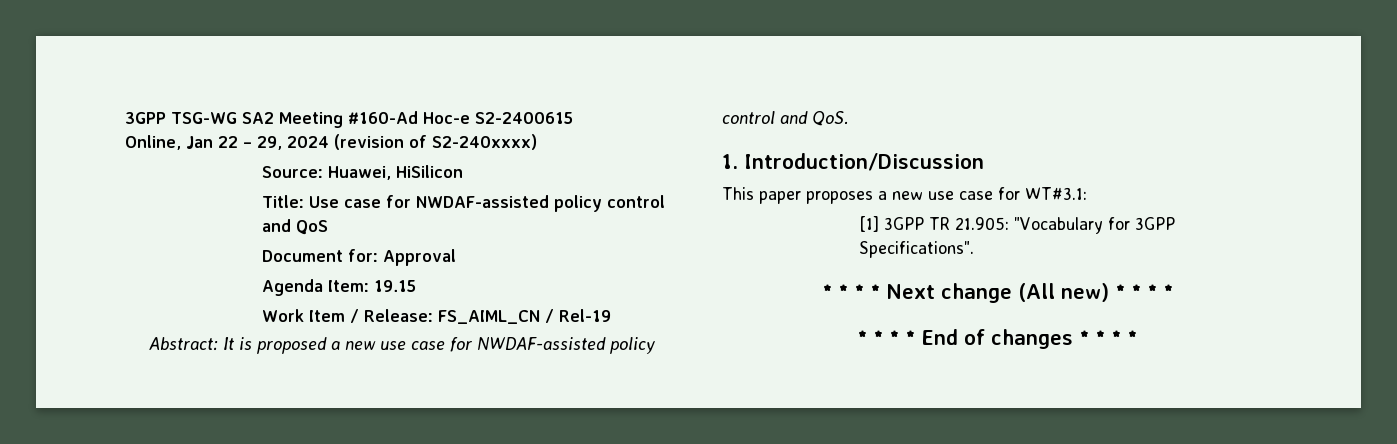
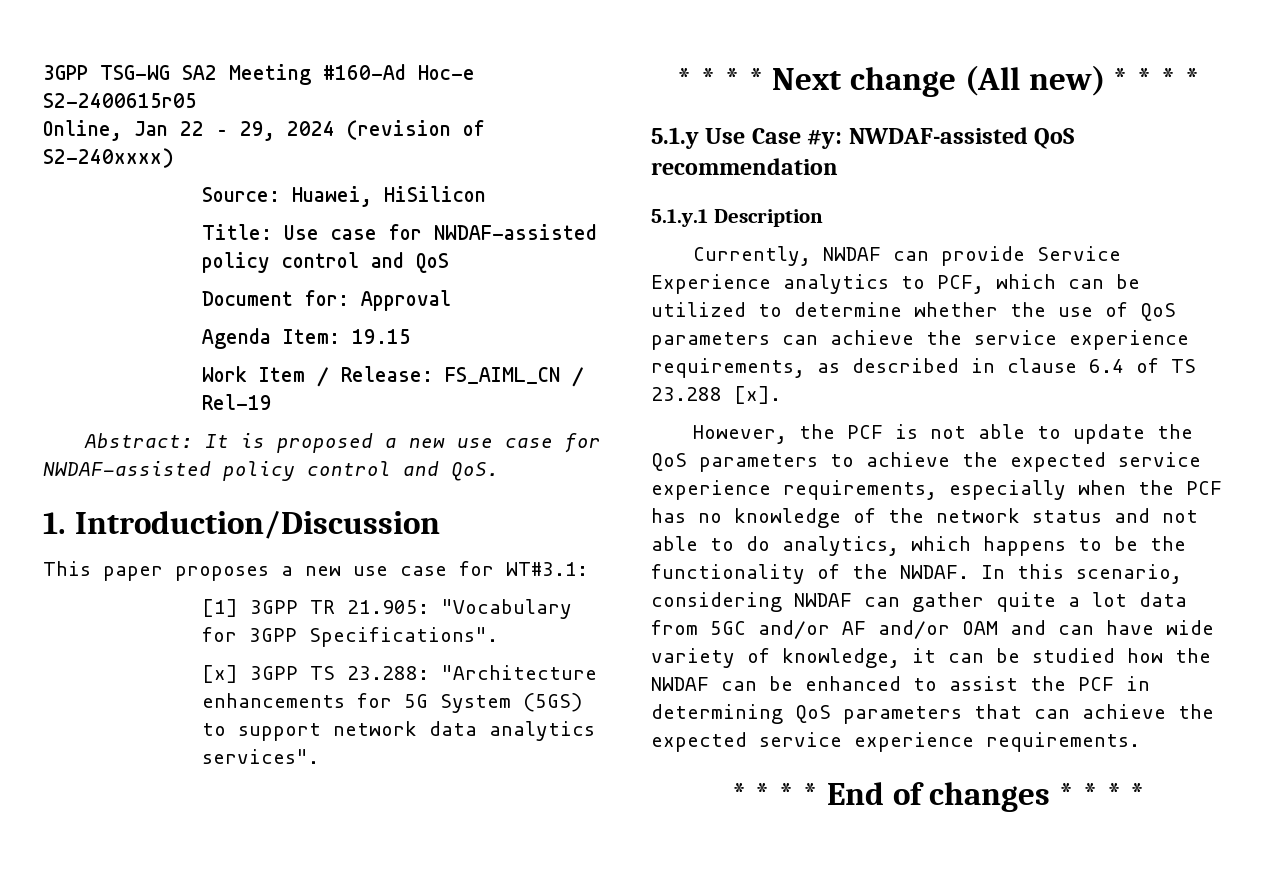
- 3GPP TSG-WG SA2 Meeting #160-Ad Hoc-e S2-2400615
+ 3GPP TSG-WG SA2 Meeting #160-Ad Hoc-e S2-2400615r05
+ [x] 3GPP TS 23.288: "Architecture enhancements for 5G System (5GS) to support network data analytics services".
+ 5.1.y Use Case #y: NWDAF-assisted QoS recommendation
+ 5.1.y.1 Description
+ Currently, NWDAF can provide Service Experience analytics to PCF, which can be utilized to determine whether the use of QoS parameters can achieve the service experience requirements, as described in clause 6.4 of TS 23.288 [x].
+ However, the PCF is not able to update the QoS parameters to achieve the expected service experience requirements, especially when the PCF has no knowledge of the network status and not able to do analytics, which happens to be the functionality of the NWDAF. In this scenario, considering NWDAF can gather quite a lot data from 5GC and/or AF and/or OAM and can have wide variety of knowledge, it can be studied how the NWDAF can be enhanced to assist the PCF in determining QoS parameters that can achieve the expected service experience requirements.

